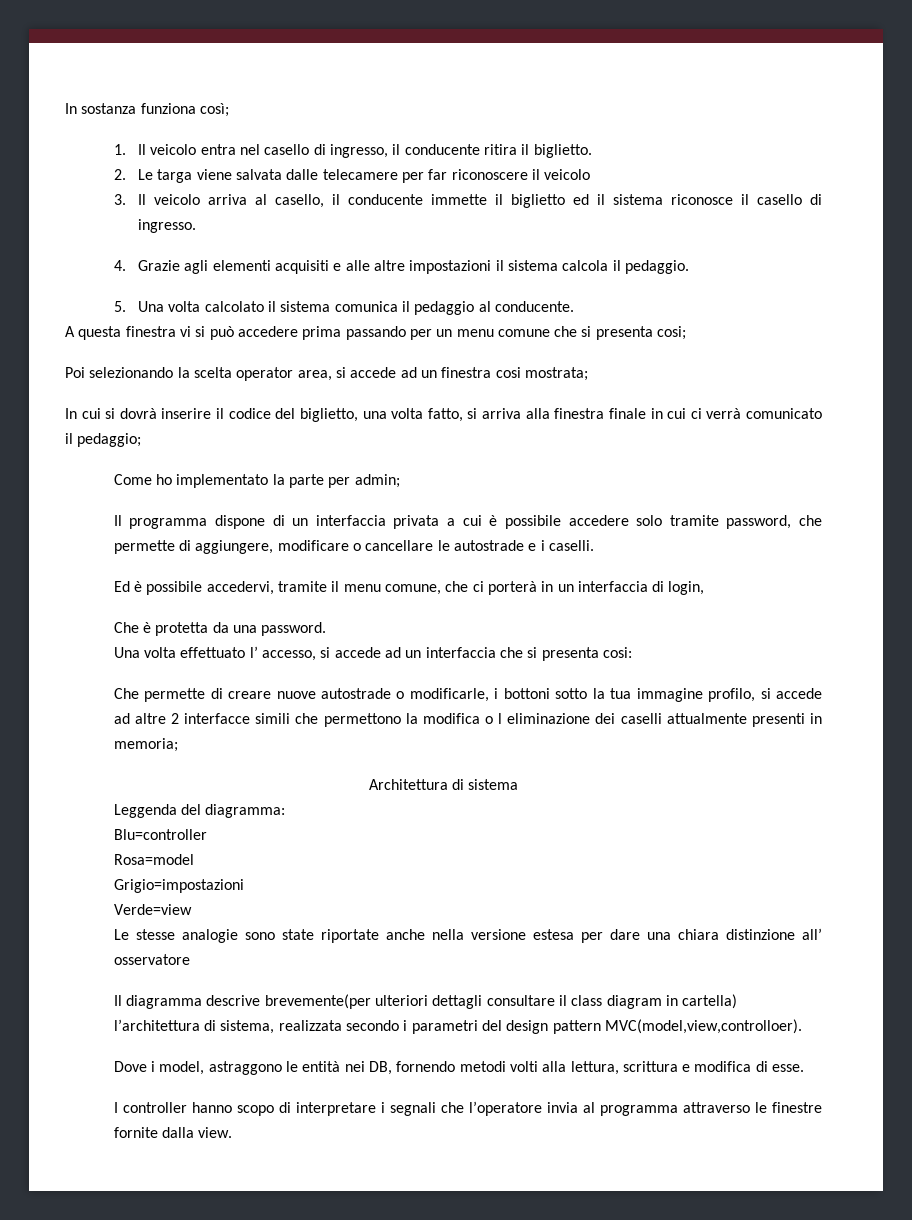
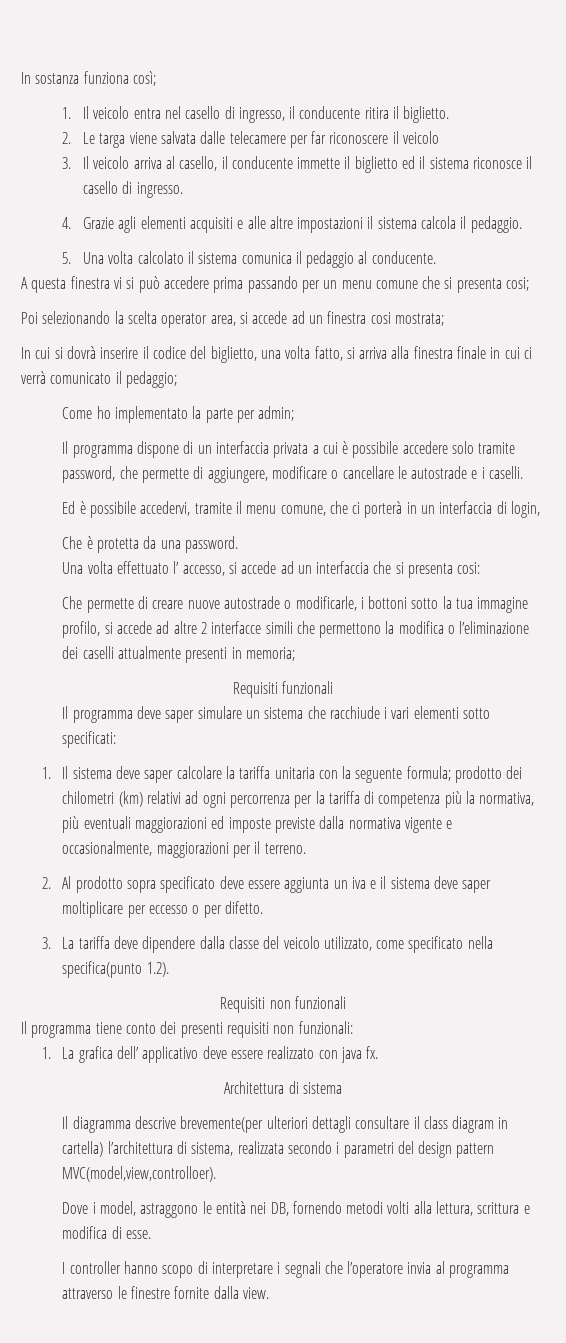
- Che permette di creare nuove autostrade o modificarle, i bottoni sotto la tua immagine profilo, si accede ad altre 2 interfacce simili che permettono la modifica o l eliminazione dei caselli attualmente presenti in memoria;
+ Che permette di creare nuove autostrade o modificarle, i bottoni sotto la tua immagine profilo, si accede ad altre 2 interfacce simili che permettono la modifica o l’eliminazione dei caselli attualmente presenti in memoria;
+ Requisiti funzionali
+ Il programma deve saper simulare un sistema che racchiude i vari elementi sotto specificati:
+ 1. Il sistema deve saper calcolare la tariffa unitaria con la seguente formula; prodotto dei chilometri (km) relativi ad ogni percorrenza per la tariffa di competenza più la normativa, più eventuali maggiorazioni ed imposte previste dalla normativa vigente e occasionalmente, maggiorazioni per il terreno.
+ 2. Al prodotto sopra specificato deve essere aggiunta un iva e il sistema deve saper moltiplicare per eccesso o per difetto.
+ 3. La tariffa deve dipendere dalla classe del veicolo utilizzato, come specificato nella specifica(punto 1.2).
+ Requisiti non funzionali
+ Il programma tiene conto dei presenti requisiti non funzionali:
+ 1. La grafica dell’ applicativo deve essere realizzato con java fx.
  Architettura di sistema
- Leggenda del diagramma:
- Blu=controller
- Rosa=model
- Grigio=impostazioni
- Verde=view
- Le stesse analogie sono state riportate anche nella versione estesa per dare una chiara distinzione all’ osservatore

